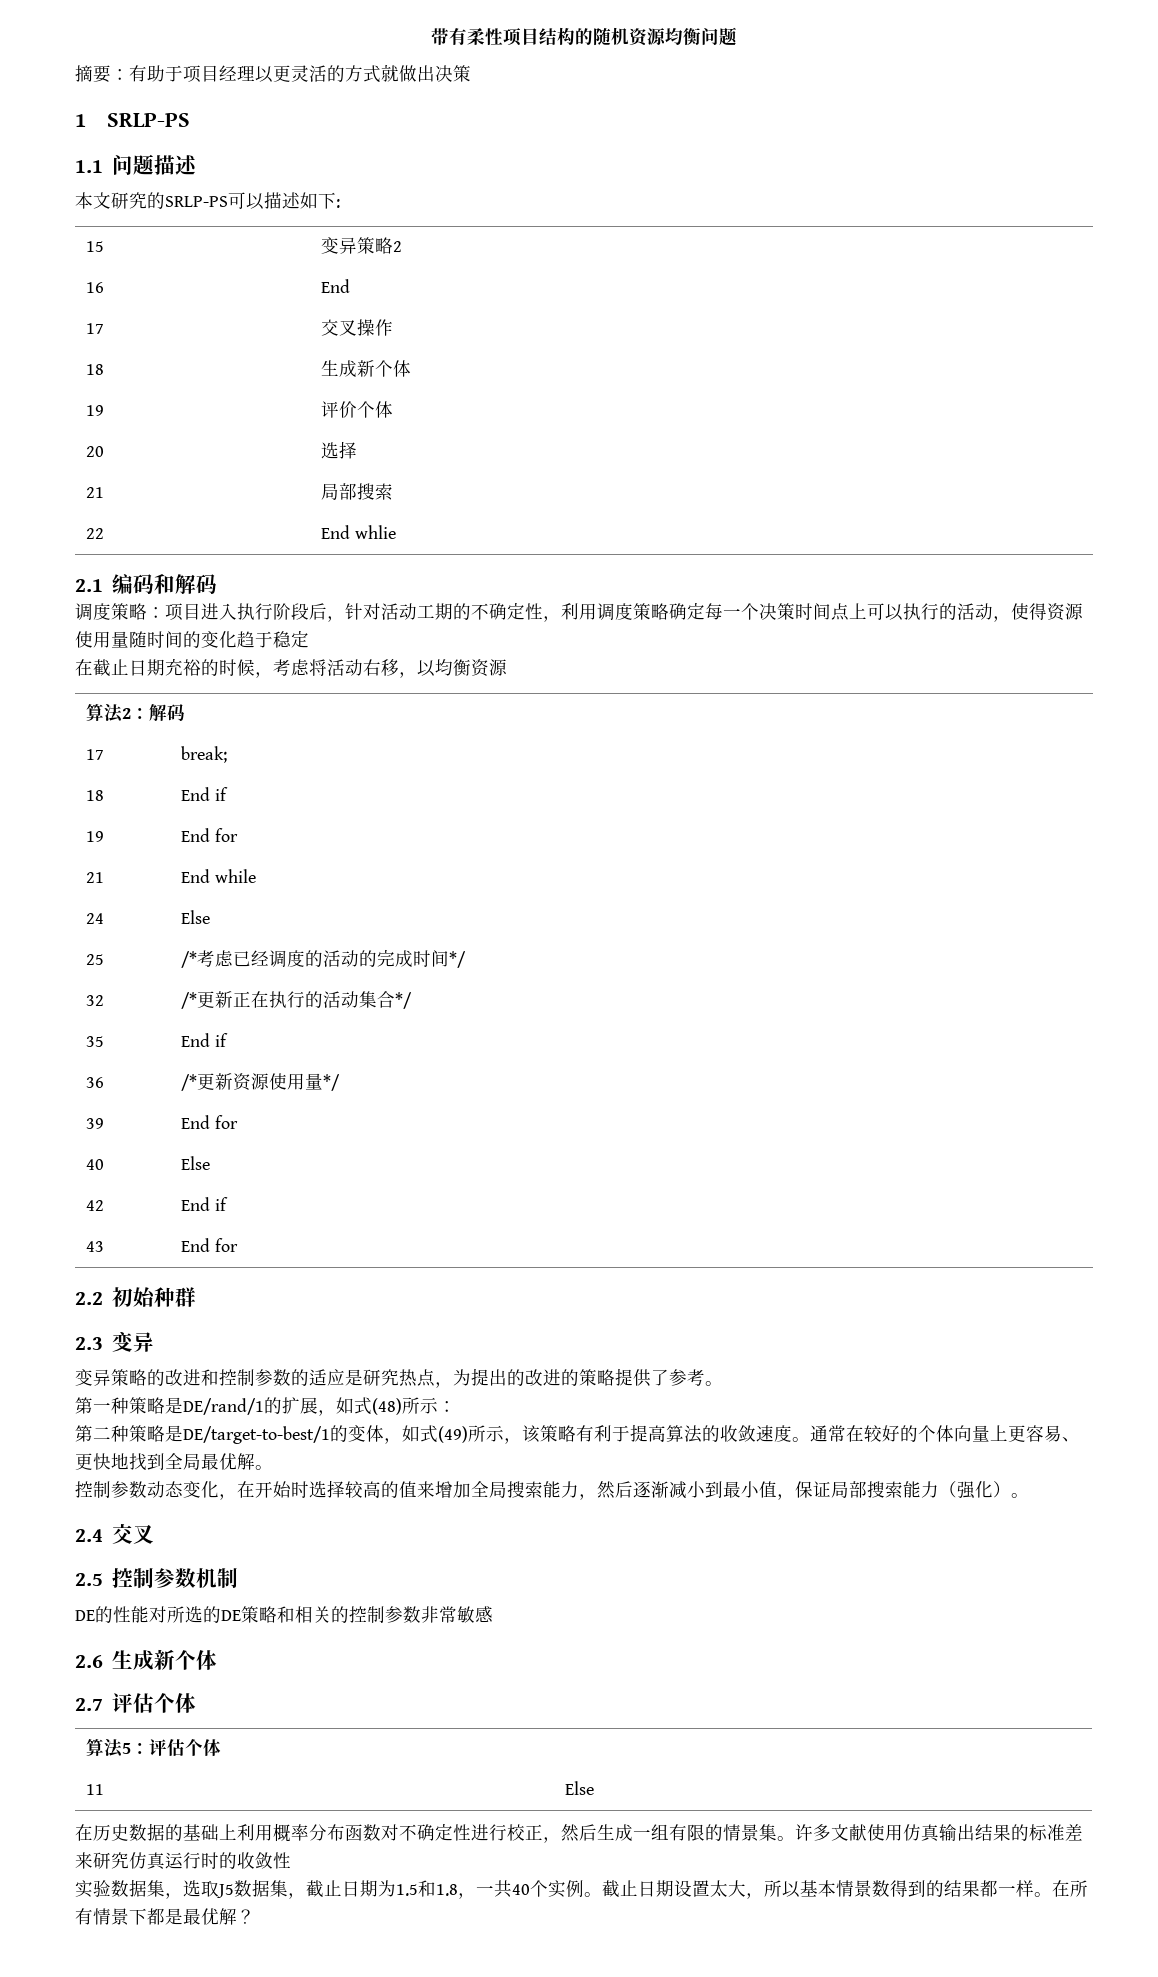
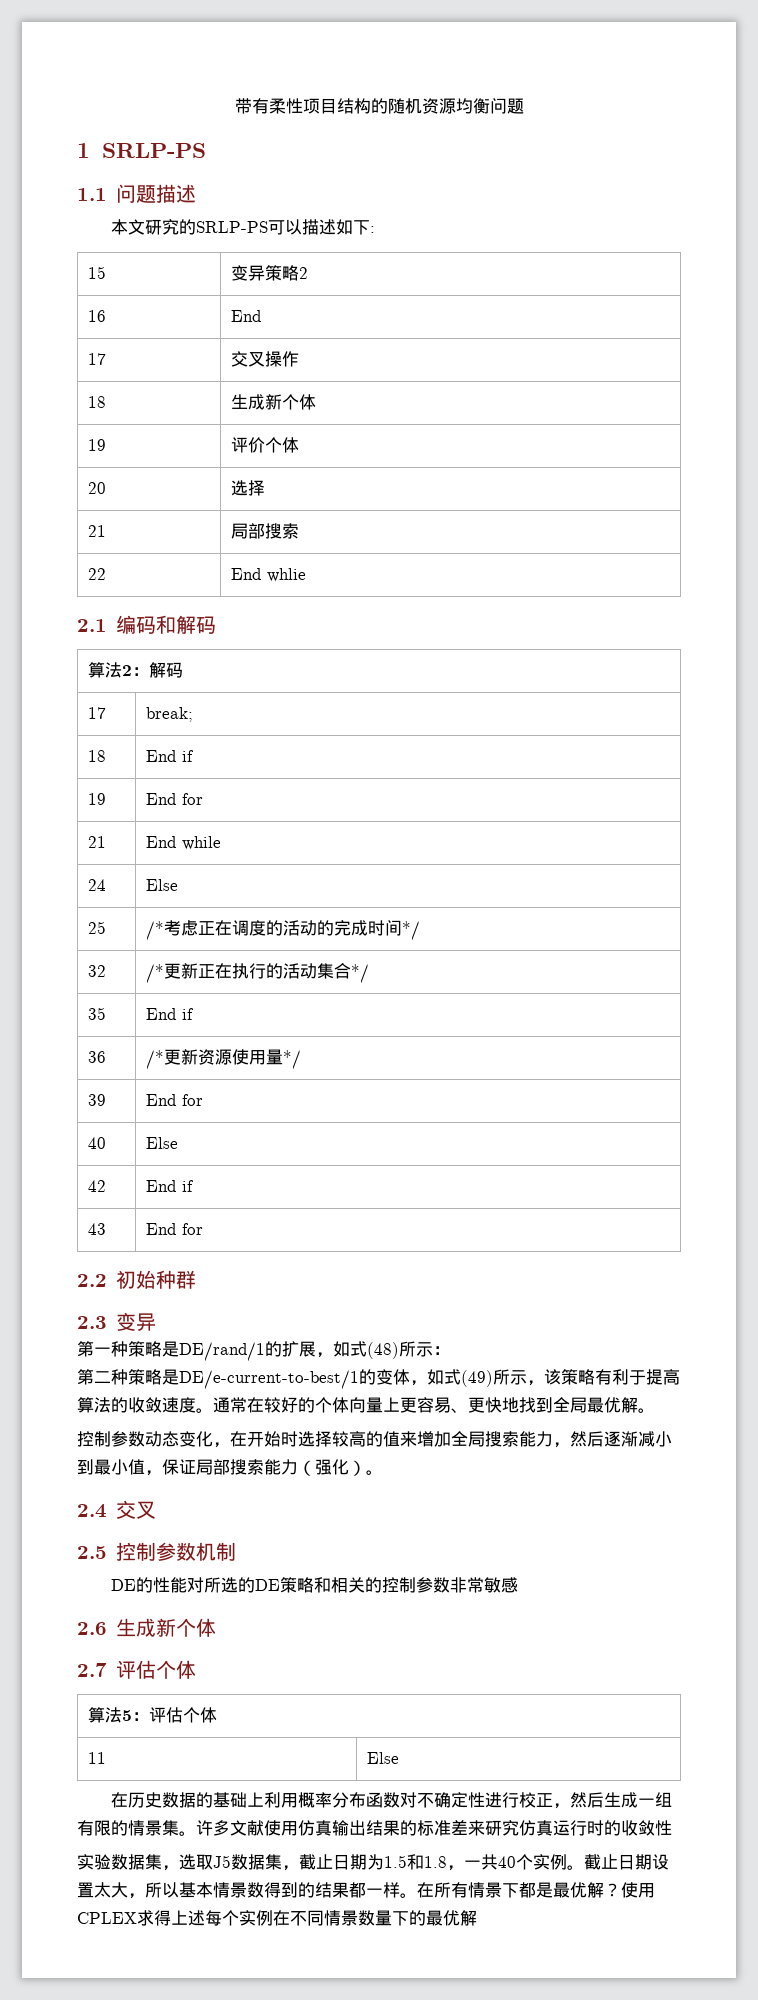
- 摘要：有助于项目经理以更灵活的方式就做出决策
- 调度策略：项目进入执行阶段后，针对活动工期的不确定性，利用调度策略确定每一个决策时间点上可以执行的活动，使得资源使用量随时间的变化趋于稳定
- 在截止日期充裕的时候，考虑将活动右移，以均衡资源
- 25 | /*考虑已经调度的活动的完成时间*/
+ 25 | /*考虑正在调度的活动的完成时间*/
- 变异策略的改进和控制参数的适应是研究热点，为提出的改进的策略提供了参考。
- 第二种策略是DE/target-to-best/1的变体，如式(49)所示，该策略有利于提高算法的收敛速度。
+ 第二种策略是DE/e-current-to-best/1的变体，如式(49)所示，该策略有利于提高算法的收敛速度。
+ 使用CPLEX求得上述每个实例在不同情景数量下的最优解

